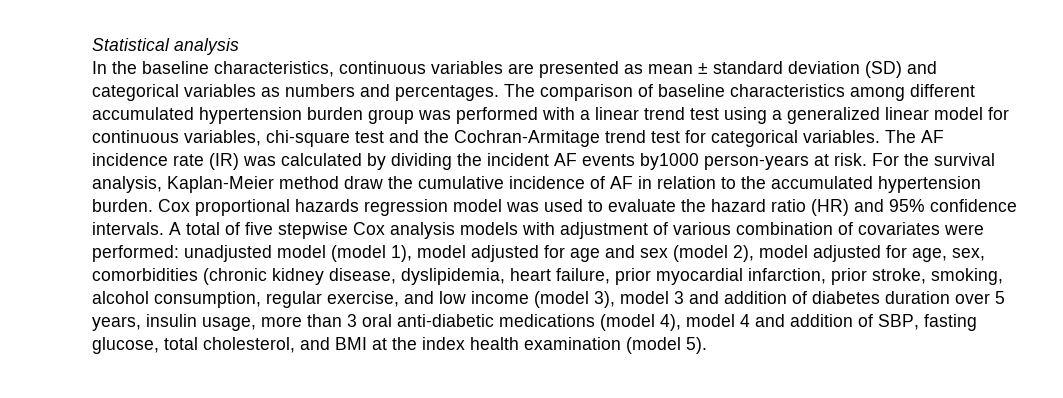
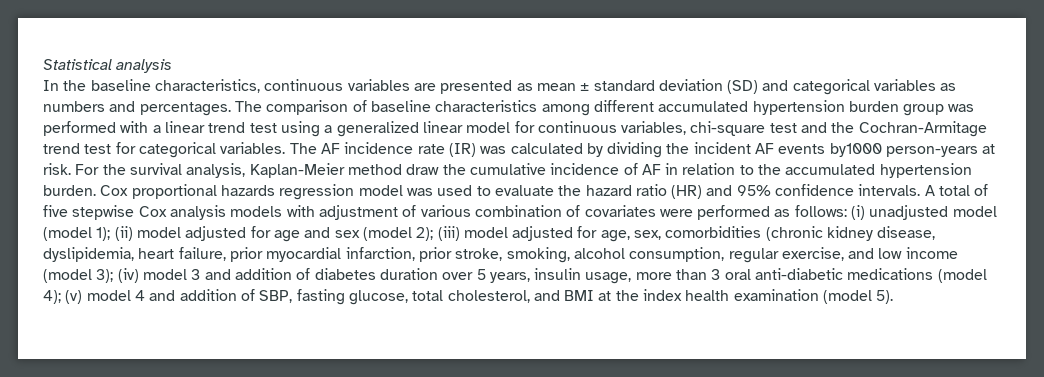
- A total of five stepwise Cox analysis models with adjustment of various combination of covariates were performed: unadjusted model (model 1), model adjusted for age and sex (model 2), model adjusted for age, sex, comorbidities (chronic kidney disease, dyslipidemia, heart failure, prior myocardial infarction, prior stroke, smoking, alcohol consumption, regular exercise, and low income (model 3), model 3 and addition of diabetes duration over 5 years, insulin usage, more than 3 oral anti-diabetic medications (model 4), model 4 and addition of SBP, fasting glucose, total cholesterol, and BMI at the index health examination (model 5).
+ A total of five stepwise Cox analysis models with adjustment of various combination of covariates were performed as follows: (i) unadjusted model (model 1); (ii) model adjusted for age and sex (model 2); (iii) model adjusted for age, sex, comorbidities (chronic kidney disease, dyslipidemia, heart failure, prior myocardial infarction, prior stroke, smoking, alcohol consumption, regular exercise, and low income (model 3); (iv) model 3 and addition of diabetes duration over 5 years, insulin usage, more than 3 oral anti-diabetic medications (model 4); (v) model 4 and addition of SBP, fasting glucose, total cholesterol, and BMI at the index health examination (model 5).

